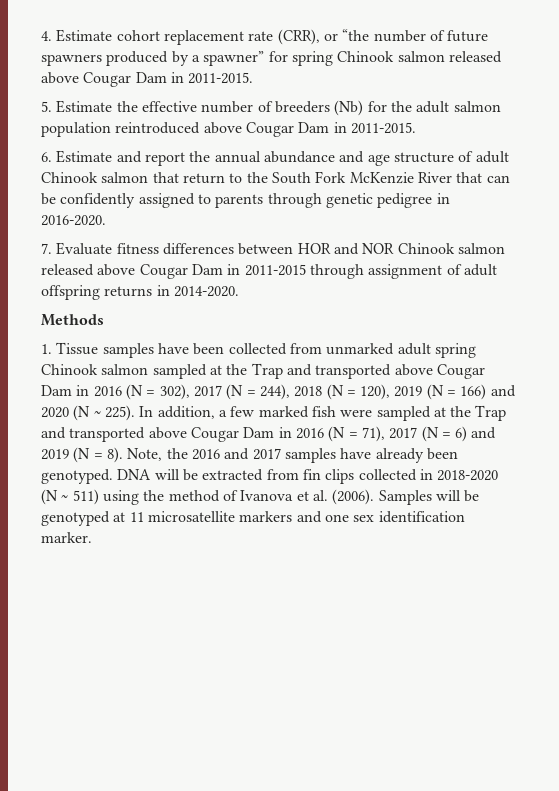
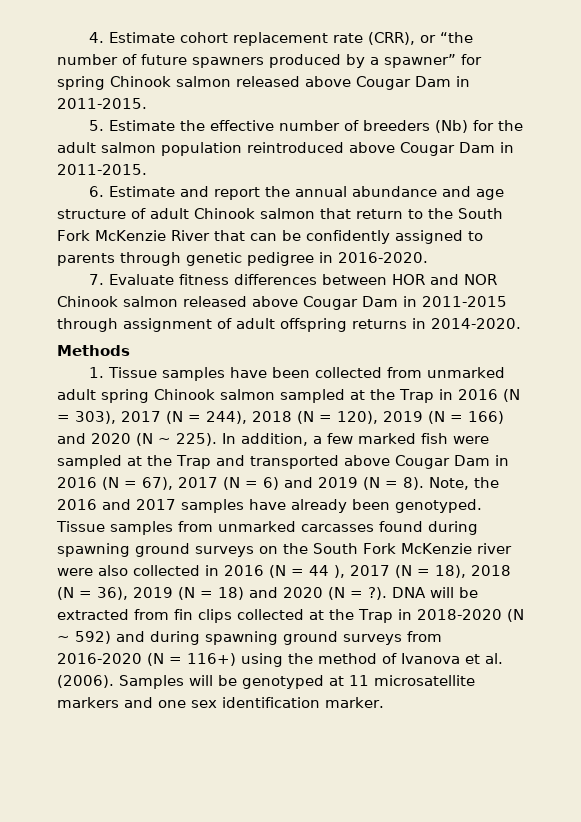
- 1. Tissue samples have been collected from unmarked adult spring Chinook salmon sampled at the Trap and transported above Cougar Dam in 2016 (N = 302), 2017 (N = 244), 2018 (N = 120), 2019 (N = 166) and 2020 (N ~ 225).
+ 1. Tissue samples have been collected from unmarked adult spring Chinook salmon sampled at the Trap in 2016 (N = 303), 2017 (N = 244), 2018 (N = 120), 2019 (N = 166) and 2020 (N ~ 225).
- In addition, a few marked fish were sampled at the Trap and transported above Cougar Dam in 2016 (N = 71), 2017 (N = 6) and 2019 (N = 8).
+ In addition, a few marked fish were sampled at the Trap and transported above Cougar Dam in 2016 (N = 67), 2017 (N = 6) and 2019 (N = 8).
+ Tissue samples from unmarked carcasses found during spawning ground surveys on the South Fork McKenzie river were also collected in 2016 (N = 44 ), 2017 (N = 18), 2018 (N = 36), 2019 (N = 18) and 2020 (N = ?).
- DNA will be extracted from fin clips collected in 2018-2020 (N ~ 511) using the method of Ivanova et al. (2006).
+ DNA will be extracted from fin clips collected at the Trap in 2018-2020 (N ~ 592) and during spawning ground surveys from 2016-2020 (N = 116+) using the method of Ivanova et al. (2006).

